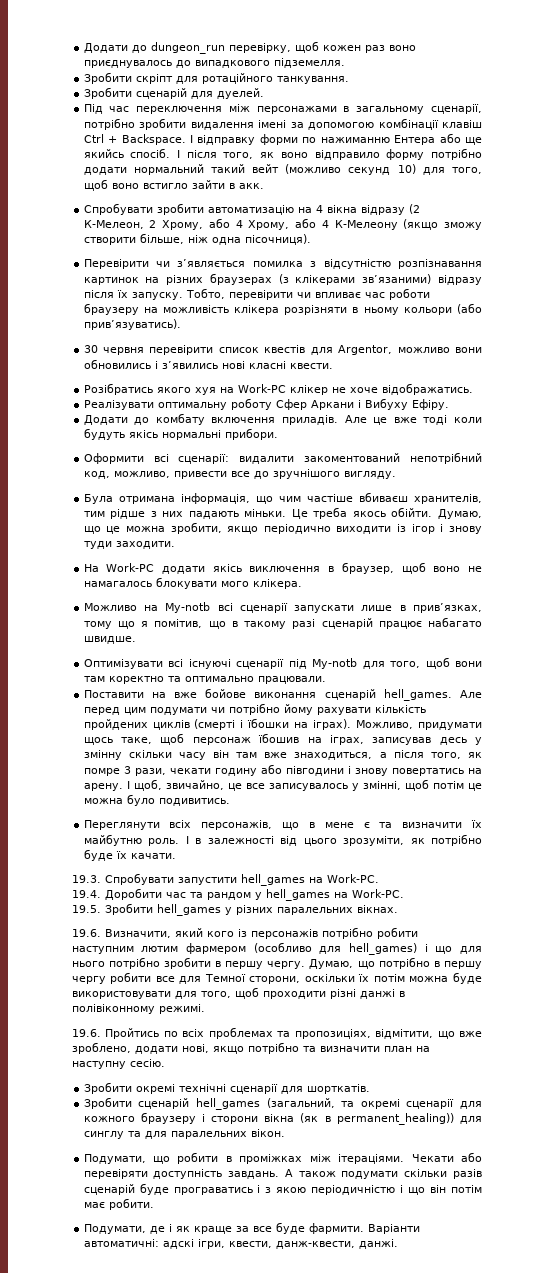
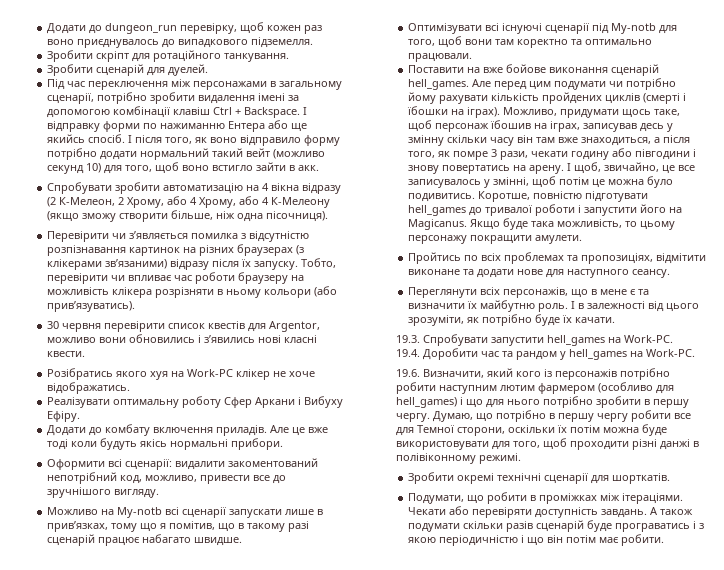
- Була отримана інформація, що чим частіше вбиваєш хранителів, тим рідше з них падають міньки. Це треба якось обійти. Думаю, що це можна зробити, якщо періодично виходити із ігор і знову туди заходити.
- На Work-PC додати якісь виключення в браузер, щоб воно не намагалось блокувати мого клікера.
+ Коротше, повністю підготувати hell_games до тривалої роботи і запустити його на Magicanus. Якщо буде така можливість, то цьому персонажу покращити амулети.
+ Пройтись по всіх проблемах та пропозиціях, відмітити виконане та додати нове для наступного сеансу.
- 19.5. Зробити hell_games у різних паралельних вікнах.
- 19.6. Пройтись по всіх проблемах та пропозиціях, відмітити, що вже зроблено, додати нові, якщо потрібно та визначити план на наступну сесію.
- Зробити сценарій hell_games (загальний, та окремі сценарії для кожного браузеру і сторони вікна (як в permanent_healing)) для синглу та для паралельних вікон.
- Подумати, де і як краще за все буде фармити. Варіанти автоматичні: адскі ігри, квести, данж-квести, данжі.

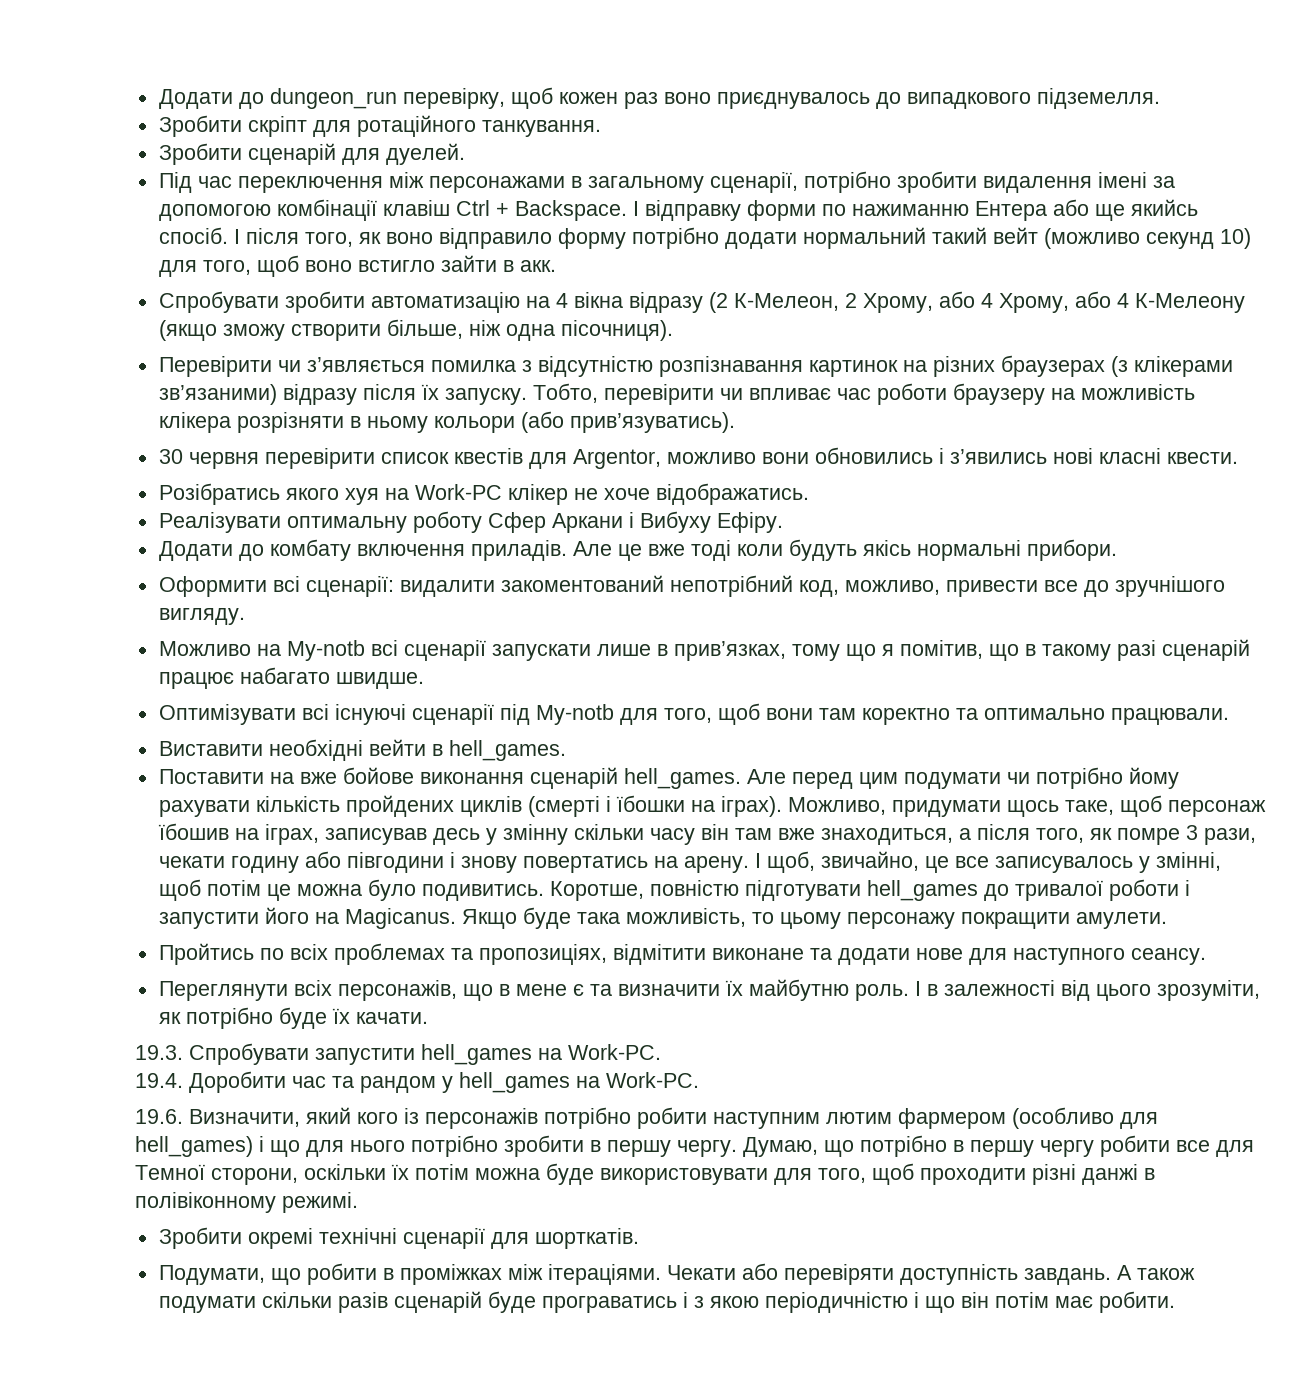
+ Виставити необхідні вейти в hell_games.

